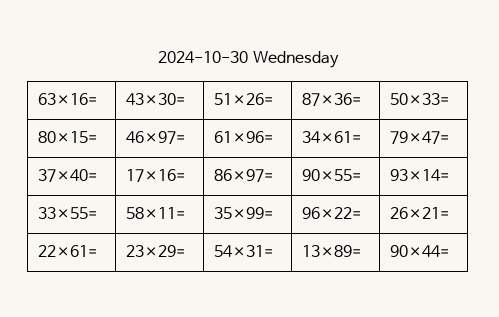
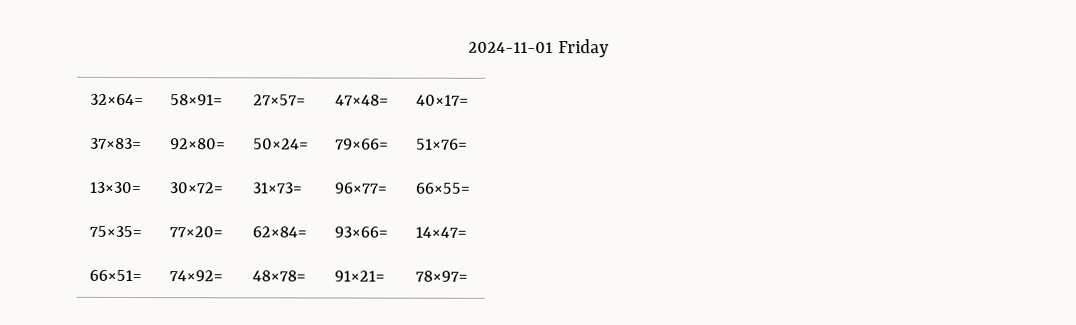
- 2024-10-30 Wednesday
- 63×16= | 43×30= | 51×26= | 87×36= | 50×33=
- 80×15= | 46×97= | 61×96= | 34×61= | 79×47=
- 37×40= | 17×16= | 86×97= | 90×55= | 93×14=
- 33×55= | 58×11= | 35×99= | 96×22= | 26×21=
- 22×61= | 23×29= | 54×31= | 13×89= | 90×44=
+ 2024-11-01 Friday
+ 32×64= | 58×91= | 27×57= | 47×48= | 40×17=
+ 37×83= | 92×80= | 50×24= | 79×66= | 51×76=
+ 13×30= | 30×72= | 31×73= | 96×77= | 66×55=
+ 75×35= | 77×20= | 62×84= | 93×66= | 14×47=
+ 66×51= | 74×92= | 48×78= | 91×21= | 78×97=

